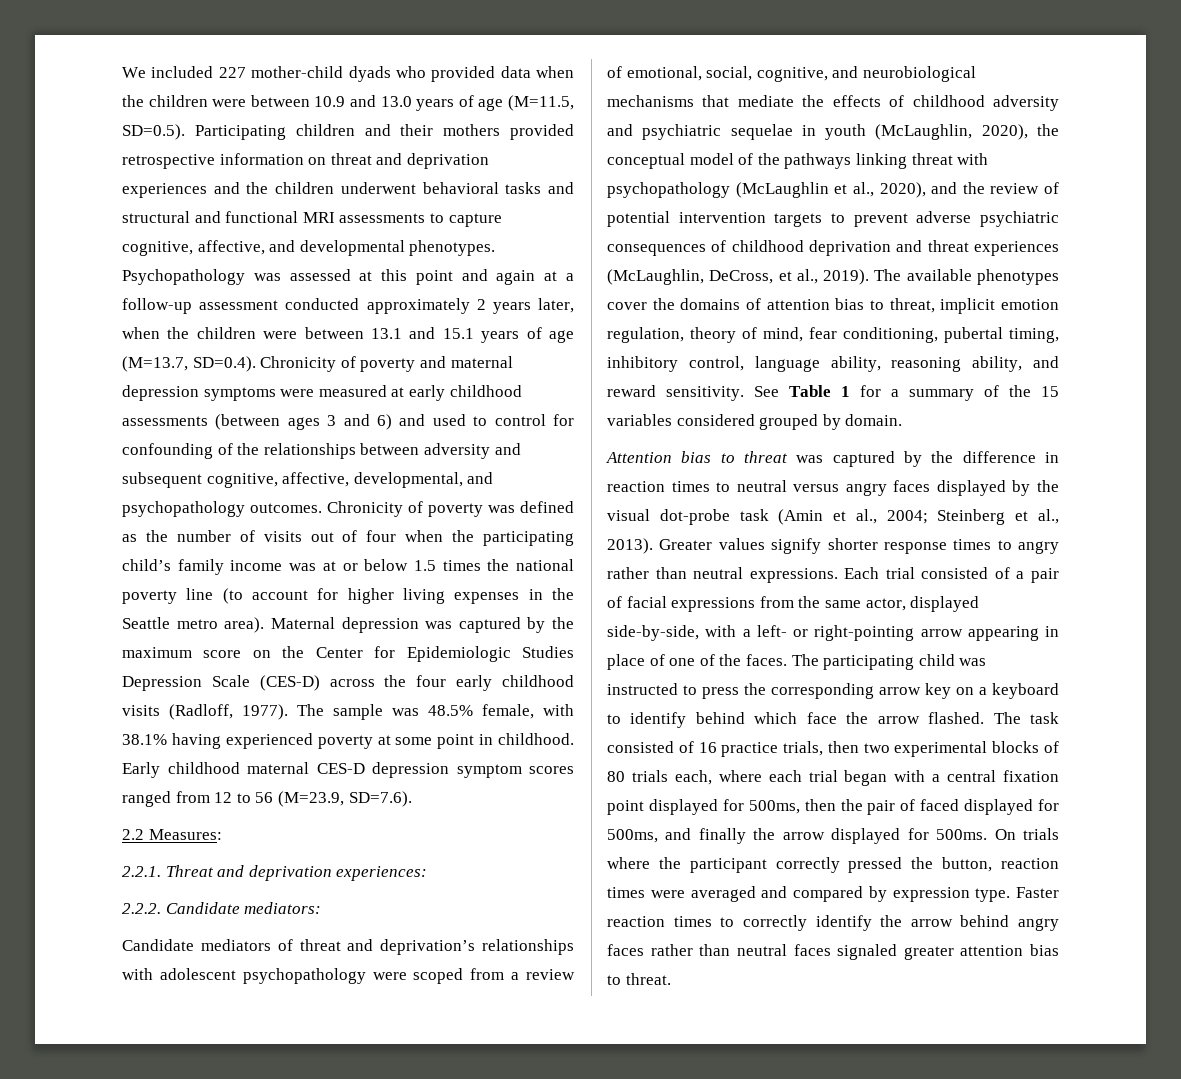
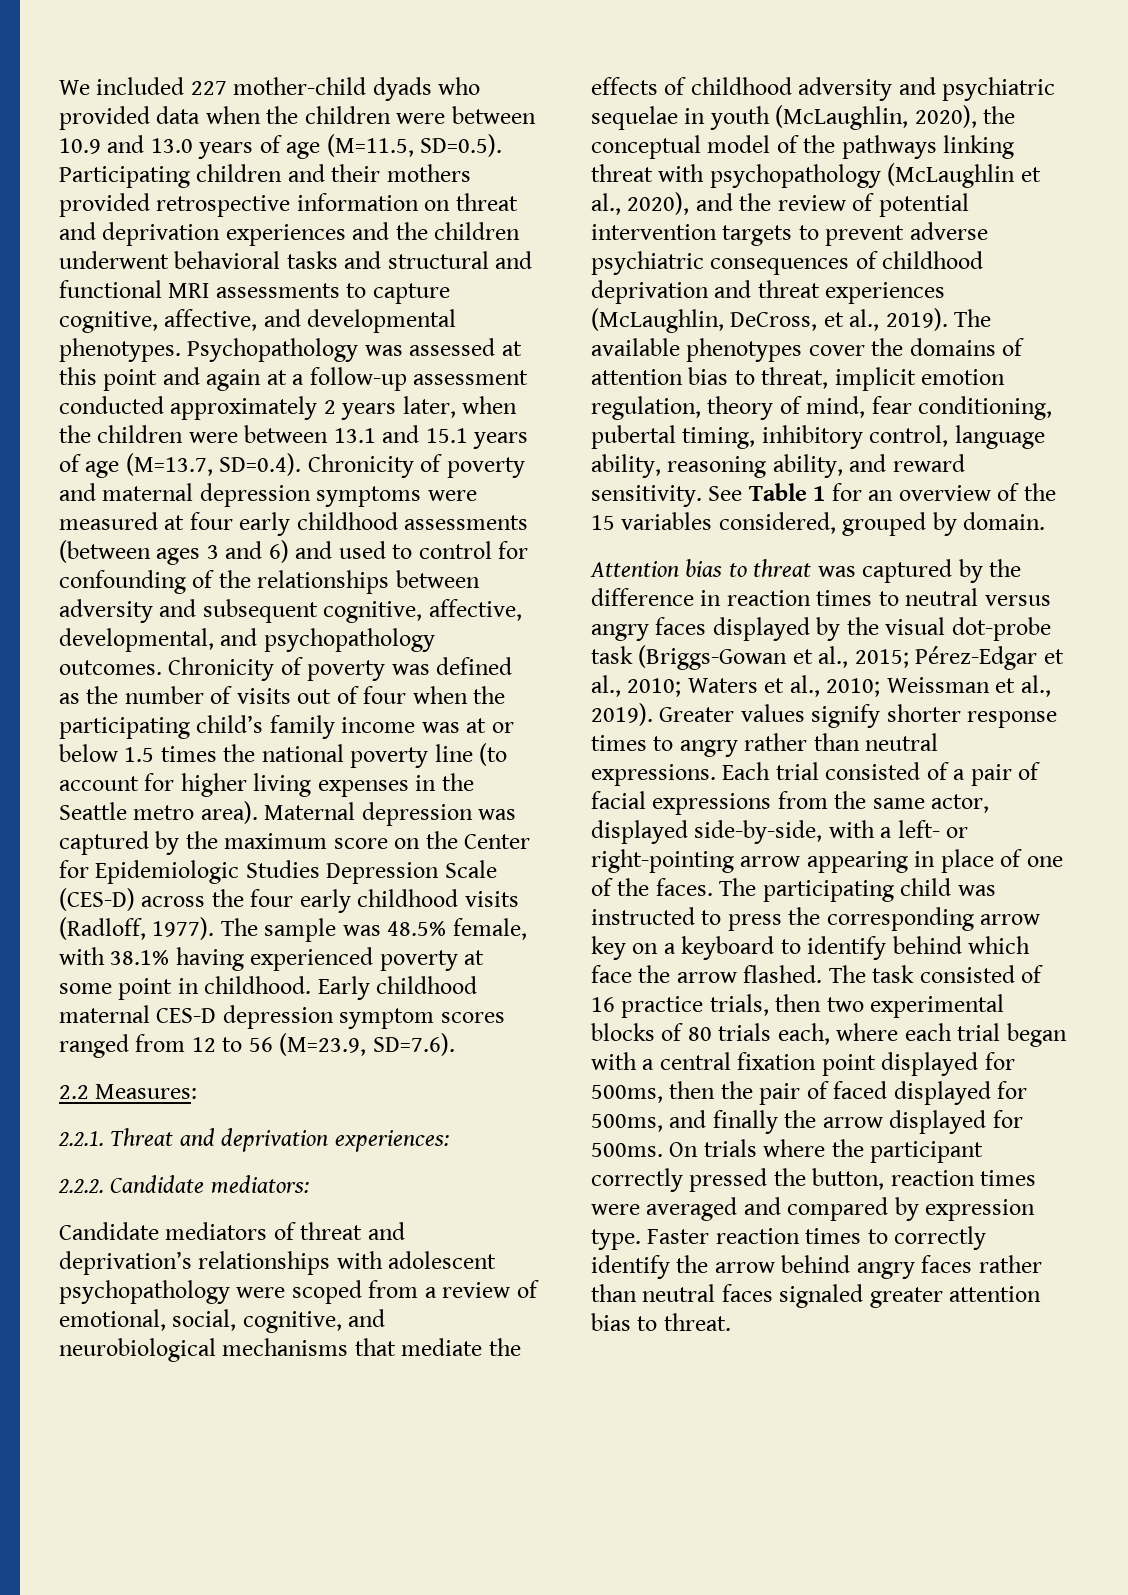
- Psychopathology was assessed at this point and again at a follow-up assessment conducted approximately 2 years later, when the children were between 13.1 and 15.1 years of age (M=13.7, SD=0.4). Chronicity of poverty and maternal depression symptoms were measured at early childhood assessments (between ages 3 and 6) and used to control for confounding of the relationships between adversity and subsequent cognitive, affective, developmental, and psychopathology outcomes.
+ Psychopathology was assessed at this point and again at a follow-up assessment conducted approximately 2 years later, when the children were between 13.1 and 15.1 years of age (M=13.7, SD=0.4). Chronicity of poverty and maternal depression symptoms were measured at four early childhood assessments (between ages 3 and 6) and used to control for confounding of the relationships between adversity and subsequent cognitive, affective, developmental, and psychopathology outcomes.
- See Table 1 for a summary of the 15 variables considered grouped by domain.
+ See Table 1 for an overview of the 15 variables considered, grouped by domain.
- Attention bias to threat was captured by the difference in reaction times to neutral versus angry faces displayed by the visual dot-probe task (Amin et al., 2004; Steinberg et al., 2013).
+ Attention bias to threat was captured by the difference in reaction times to neutral versus angry faces displayed by the visual dot-probe task (Briggs-Gowan et al., 2015; Pérez-Edgar et al., 2010; Waters et al., 2010; Weissman et al., 2019).

